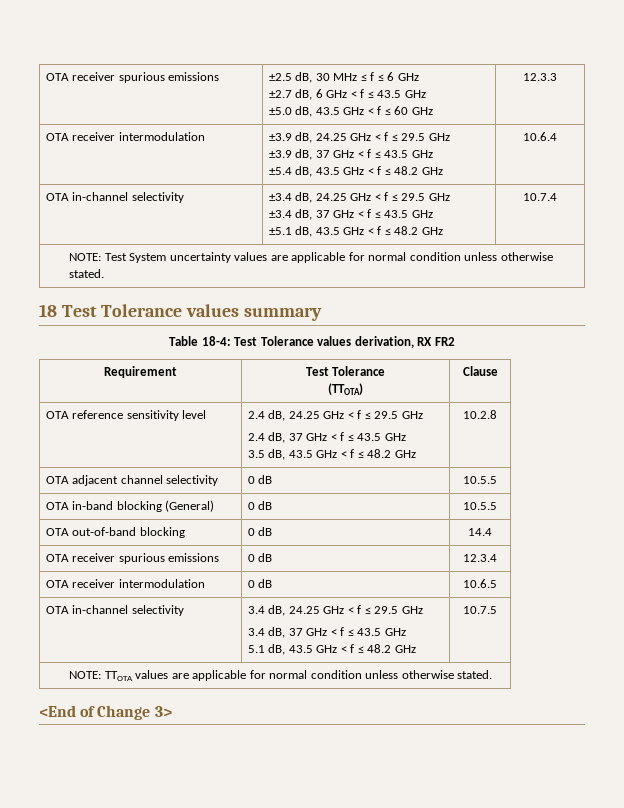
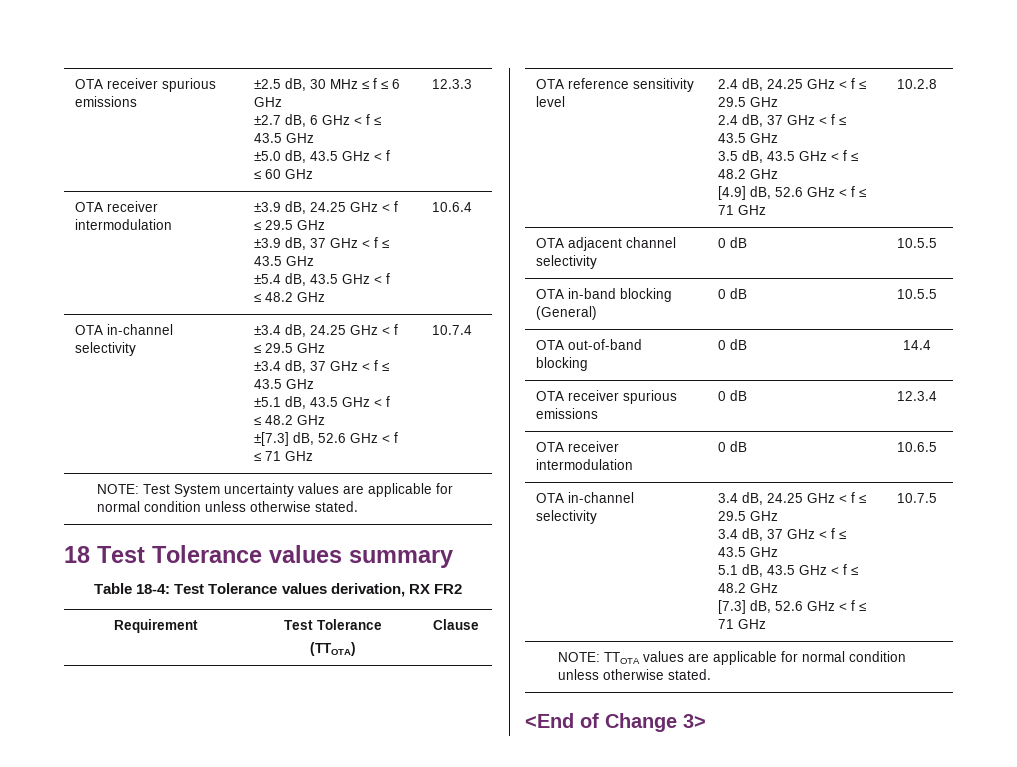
  OTA in-channel selectivity | ±3.4 dB, 24.25 GHz < f ≤ 29.5 GHz
  ±3.4 dB, 37 GHz < f ≤ 43.5 GHz
- ±5.1 dB, 43.5 GHz < f ≤ 48.2 GHz | 10.7.4
+ ±5.1 dB, 43.5 GHz < f ≤ 48.2 GHz
+ ±[7.3] dB, 52.6 GHz < f ≤ 71 GHz | 10.7.4
+ [4.9] dB, 52.6 GHz < f ≤ 71 GHz
  OTA in-channel selectivity | 3.4 dB, 24.25 GHz < f ≤ 29.5 GHz
  3.4 dB, 37 GHz < f ≤ 43.5 GHz
- 5.1 dB, 43.5 GHz < f ≤ 48.2 GHz | 10.7.5
+ 5.1 dB, 43.5 GHz < f ≤ 48.2 GHz
+ [7.3] dB, 52.6 GHz < f ≤ 71 GHz | 10.7.5

